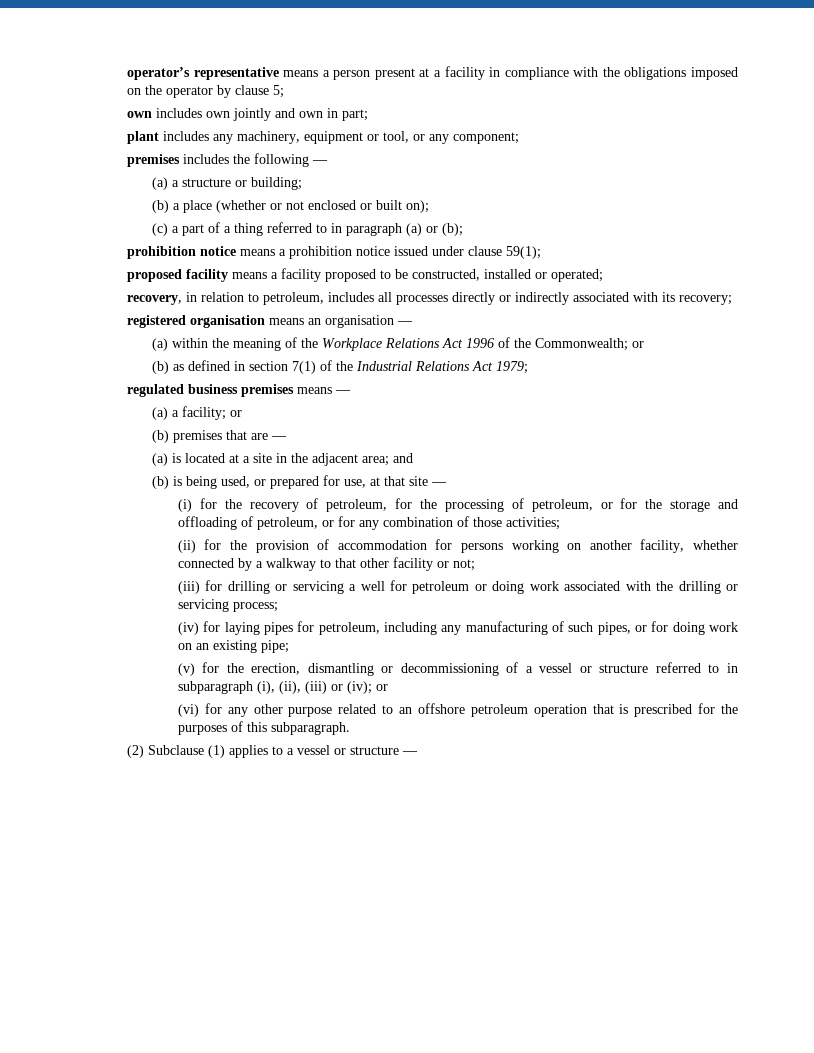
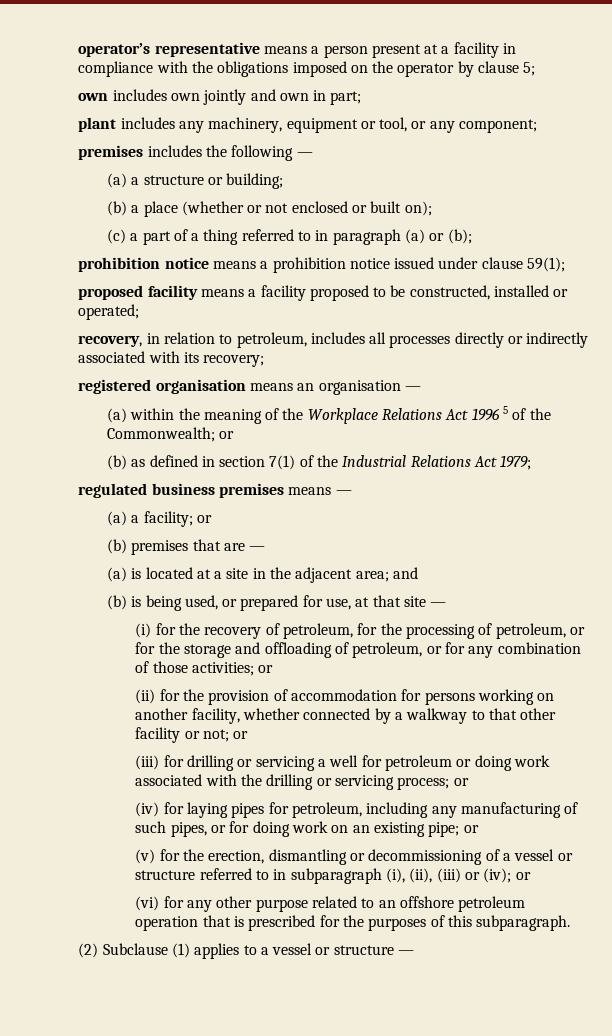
- (a) within the meaning of the Workplace Relations Act 1996 of the Commonwealth; or
+ (a) within the meaning of the Workplace Relations Act 1996 5 of the Commonwealth; or
- (i) for the recovery of petroleum, for the processing of petroleum, or for the storage and offloading of petroleum, or for any combination of those activities;
+ (i) for the recovery of petroleum, for the processing of petroleum, or for the storage and offloading of petroleum, or for any combination of those activities; or
- (ii) for the provision of accommodation for persons working on another facility, whether connected by a walkway to that other facility or not;
+ (ii) for the provision of accommodation for persons working on another facility, whether connected by a walkway to that other facility or not; or
- (iii) for drilling or servicing a well for petroleum or doing work associated with the drilling or servicing process;
+ (iii) for drilling or servicing a well for petroleum or doing work associated with the drilling or servicing process; or
- (iv) for laying pipes for petroleum, including any manufacturing of such pipes, or for doing work on an existing pipe;
+ (iv) for laying pipes for petroleum, including any manufacturing of such pipes, or for doing work on an existing pipe; or

